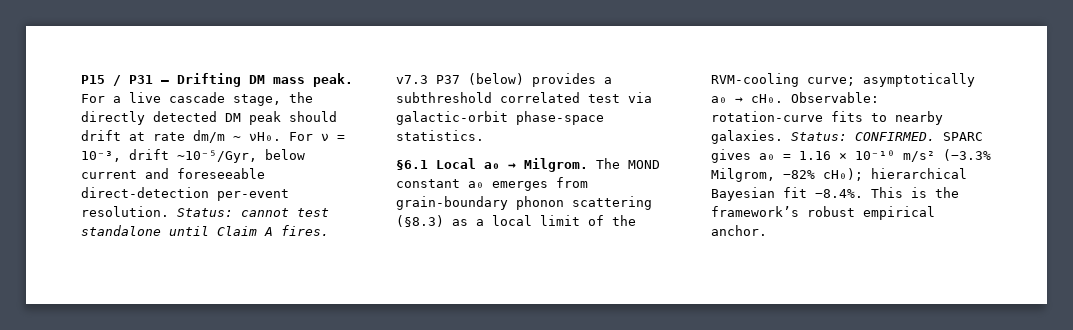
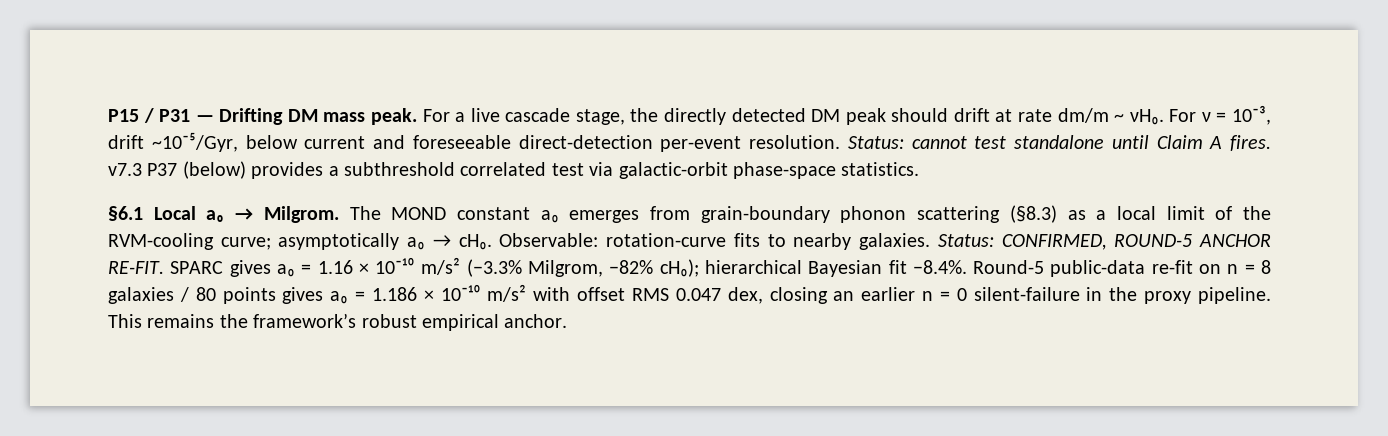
- Status: CONFIRMED.
+ Status: CONFIRMED, ROUND-5 ANCHOR RE-FIT.
- SPARC gives a₀ = 1.16 × 10⁻¹⁰ m/s² (−3.3% Milgrom, −82% cH₀); hierarchical Bayesian fit −8.4%. This is the framework’s robust empirical anchor.
+ SPARC gives a₀ = 1.16 × 10⁻¹⁰ m/s² (−3.3% Milgrom, −82% cH₀); hierarchical Bayesian fit −8.4%. Round-5 public-data re-fit on n = 8 galaxies / 80 points gives a₀ = 1.186 × 10⁻¹⁰ m/s² with offset RMS 0.047 dex, closing an earlier n = 0 silent-failure in the proxy pipeline. This remains the framework’s robust empirical anchor.

